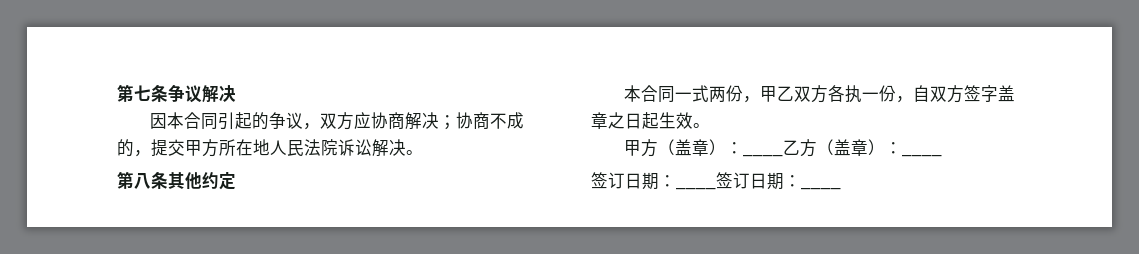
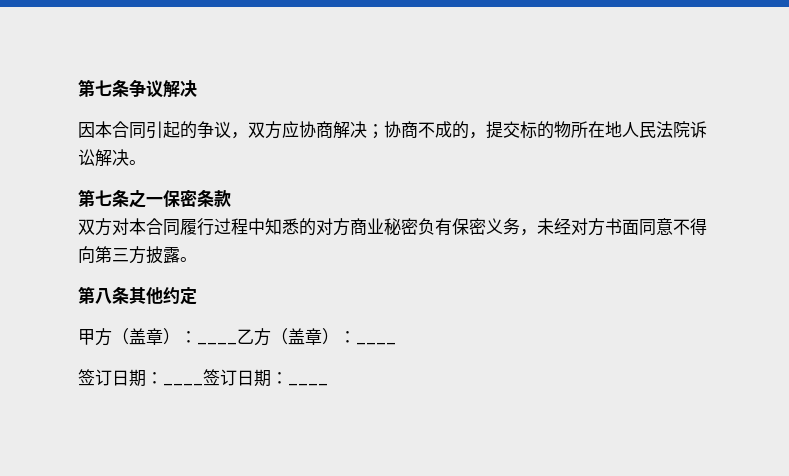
- 因本合同引起的争议，双方应协商解决；协商不成的，提交甲方所在地人民法院诉讼解决。
+ 因本合同引起的争议，双方应协商解决；协商不成的，提交标的物所在地人民法院诉讼解决。
+ 第七条之一保密条款
+ 双方对本合同履行过程中知悉的对方商业秘密负有保密义务，未经对方书面同意不得向第三方披露。
  第八条其他约定
- 本合同一式两份，甲乙双方各执一份，自双方签字盖章之日起生效。

